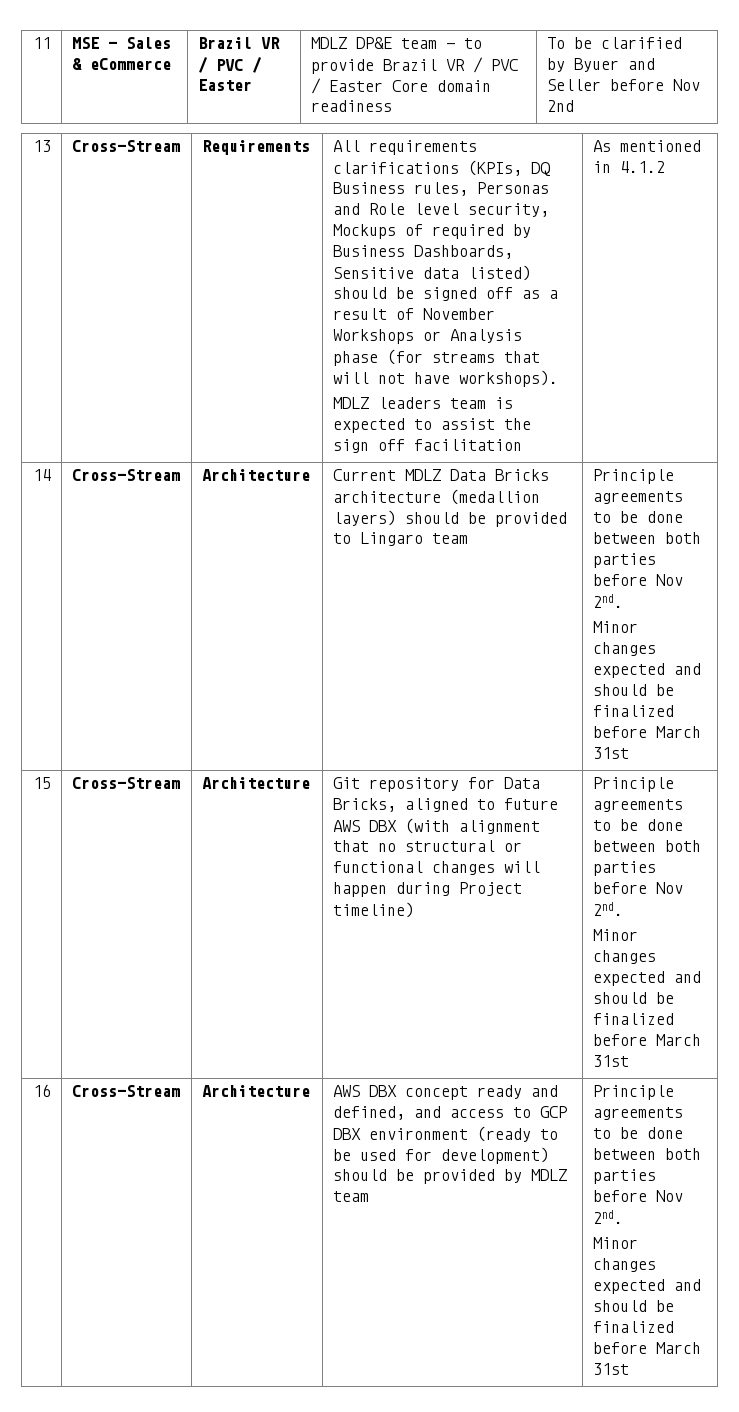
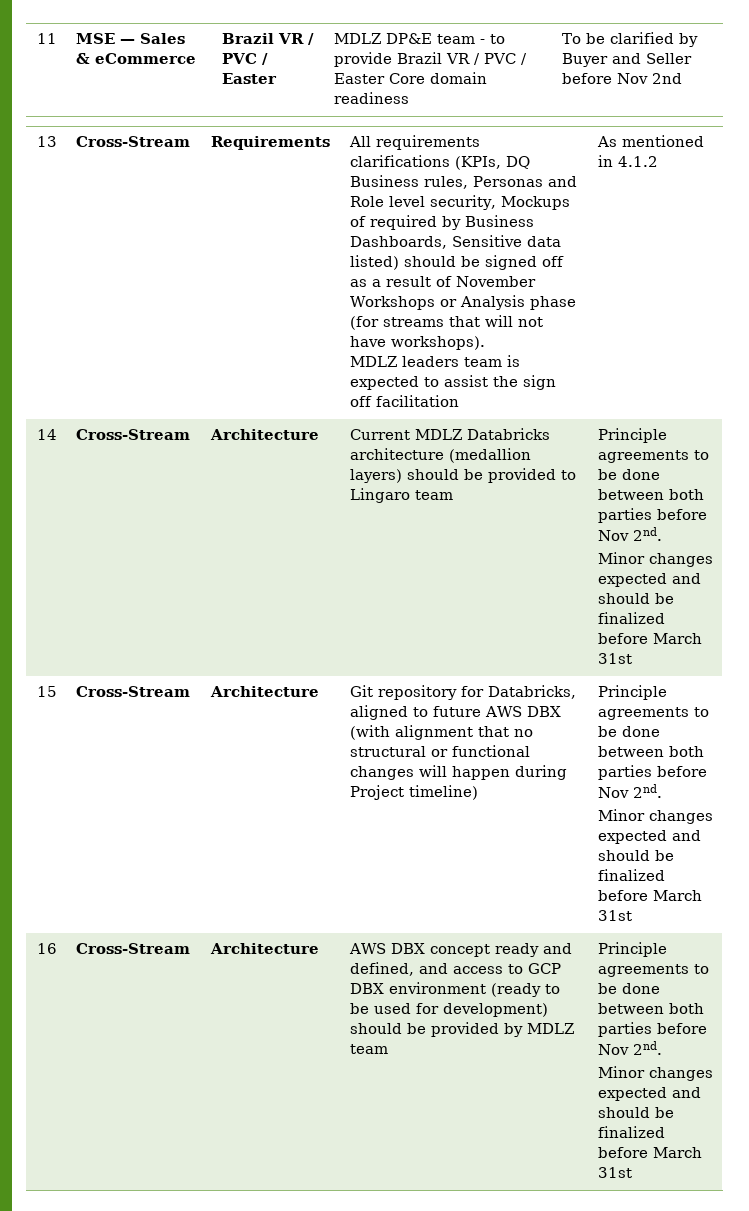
- 11 | MSE — Sales & eCommerce | Brazil VR / PVC / Easter | MDLZ DP&E team - to provide Brazil VR / PVC / Easter Core domain readiness | To be clarified by Byuer and Seller before Nov 2nd
+ 11 | MSE — Sales & eCommerce | Brazil VR / PVC / Easter | MDLZ DP&E team - to provide Brazil VR / PVC / Easter Core domain readiness | To be clarified by Buyer and Seller before Nov 2nd
- 14 | Cross-Stream | Architecture | Current MDLZ Data Bricks architecture (medallion layers) should be provided to Lingaro team | Principle agreements to be done between both parties before Nov 2nd.
+ 14 | Cross-Stream | Architecture | Current MDLZ Databricks architecture (medallion layers) should be provided to Lingaro team | Principle agreements to be done between both parties before Nov 2nd.
- Git repository for Data Bricks, aligned to future AWS DBX (with alignment that no structural or functional changes will happen during Project timeline)
+ Git repository for Databricks, aligned to future AWS DBX (with alignment that no structural or functional changes will happen during Project timeline)

